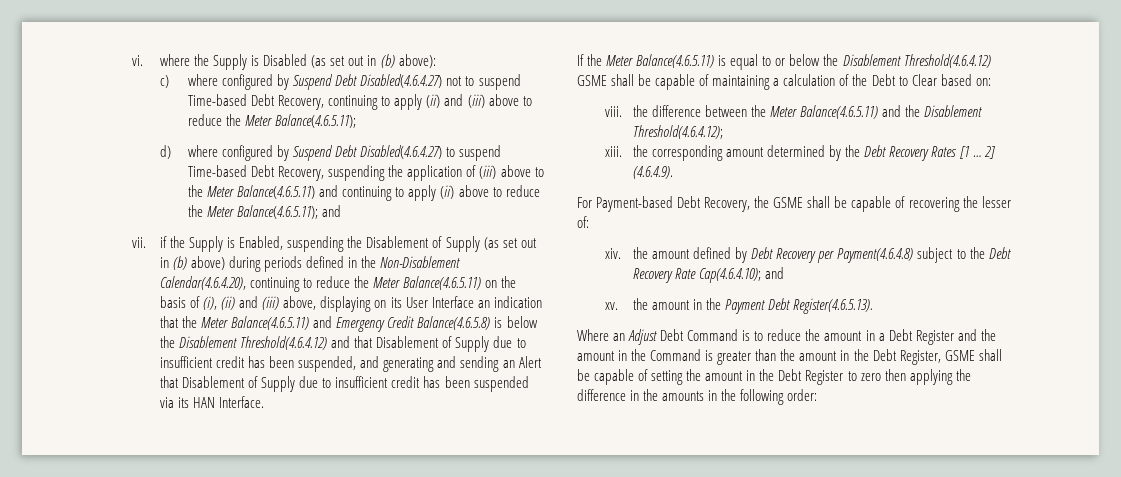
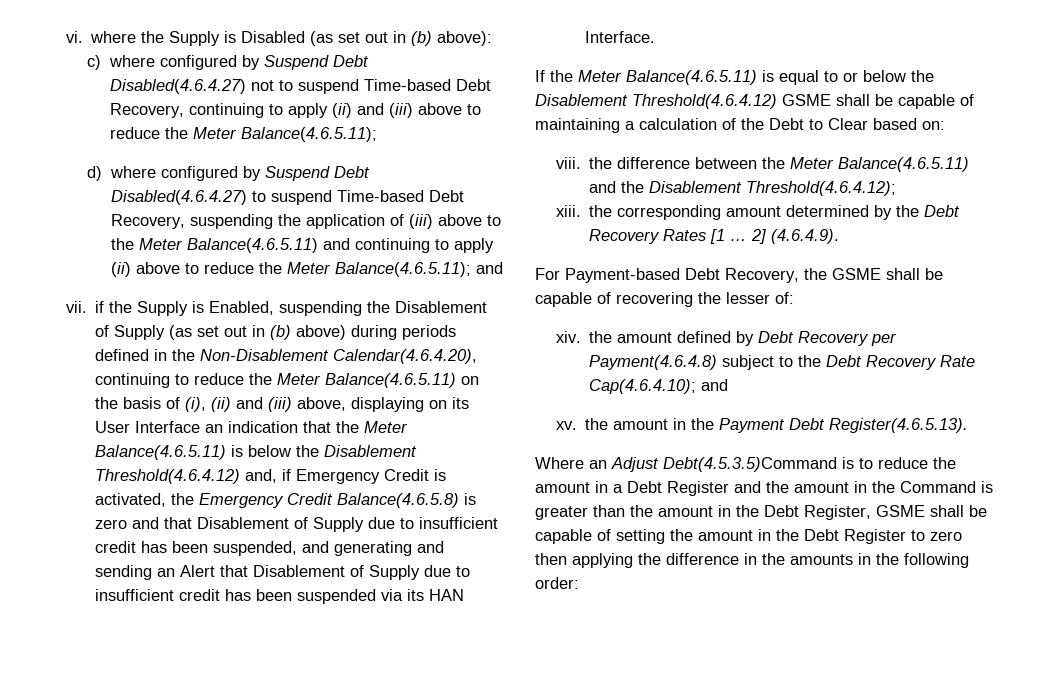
- vii. if the Supply is Enabled, suspending the Disablement of Supply (as set out in (b) above) during periods defined in the Non-Disablement Calendar(4.6.4.20), continuing to reduce the Meter Balance(4.6.5.11) on the basis of (i), (ii) and (iii) above, displaying on its User Interface an indication that the Meter Balance(4.6.5.11) and Emergency Credit Balance(4.6.5.8) is below the Disablement Threshold(4.6.4.12) and that Disablement of Supply due to insufficient credit has been suspended, and generating and sending an Alert that Disablement of Supply due to insufficient credit has been suspended via its HAN Interface.
+ vii. if the Supply is Enabled, suspending the Disablement of Supply (as set out in (b) above) during periods defined in the Non-Disablement Calendar(4.6.4.20), continuing to reduce the Meter Balance(4.6.5.11) on the basis of (i), (ii) and (iii) above, displaying on its User Interface an indication that the Meter Balance(4.6.5.11) is below the Disablement Threshold(4.6.4.12) and, if Emergency Credit is activated, the Emergency Credit Balance(4.6.5.8) is zero and that Disablement of Supply due to insufficient credit has been suspended, and generating and sending an Alert that Disablement of Supply due to insufficient credit has been suspended via its HAN Interface.
- Where an Adjust Debt Command is to reduce the amount in a Debt Register and the amount in the Command is greater than the amount in the Debt Register, GSME shall be capable of setting the amount in the Debt Register to zero then applying the difference in the amounts in the following order:
+ Where an Adjust Debt(4.5.3.5)Command is to reduce the amount in a Debt Register and the amount in the Command is greater than the amount in the Debt Register, GSME shall be capable of setting the amount in the Debt Register to zero then applying the difference in the amounts in the following order:

